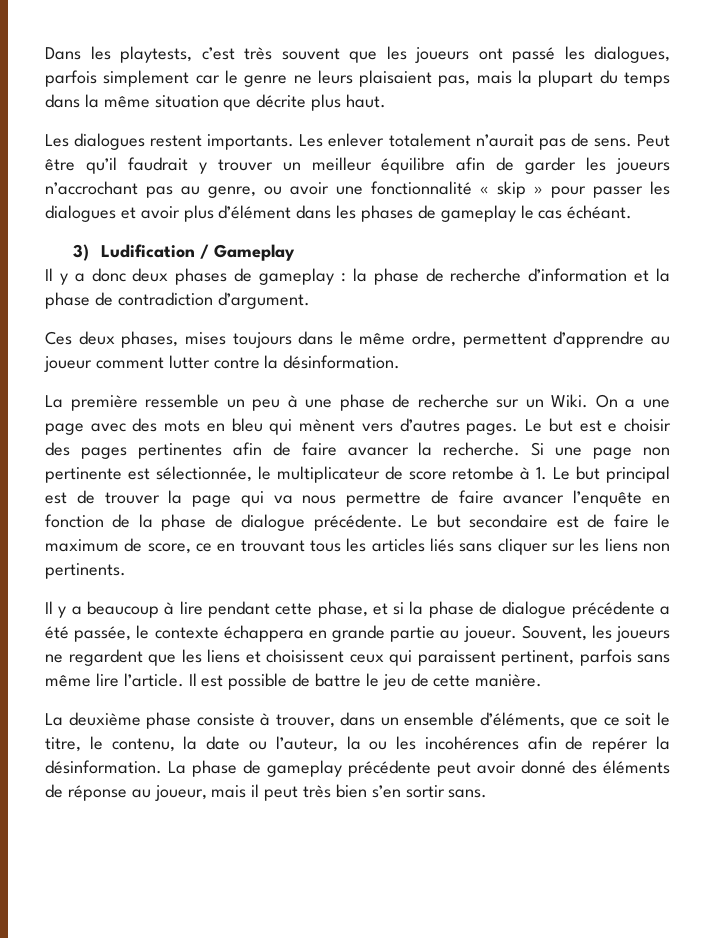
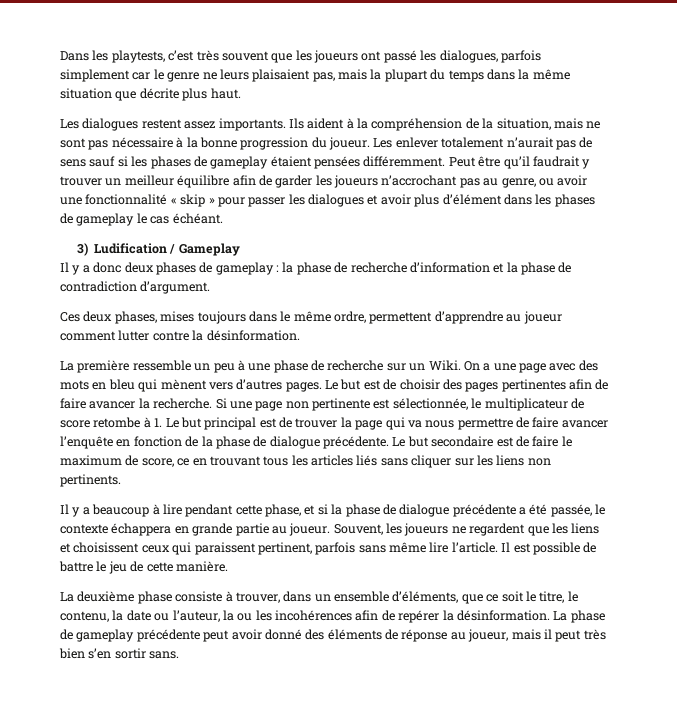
- Les dialogues restent importants.
+ Les dialogues restent assez importants. Ils aident à la compréhension de la situation, mais ne sont pas nécessaire à la bonne progression du joueur.
- Les enlever totalement n’aurait pas de sens.
+ Les enlever totalement n’aurait pas de sens sauf si les phases de gameplay étaient pensées différemment.
- Le but est e choisir des pages pertinentes afin de faire avancer la recherche.
+ Le but est de choisir des pages pertinentes afin de faire avancer la recherche.

